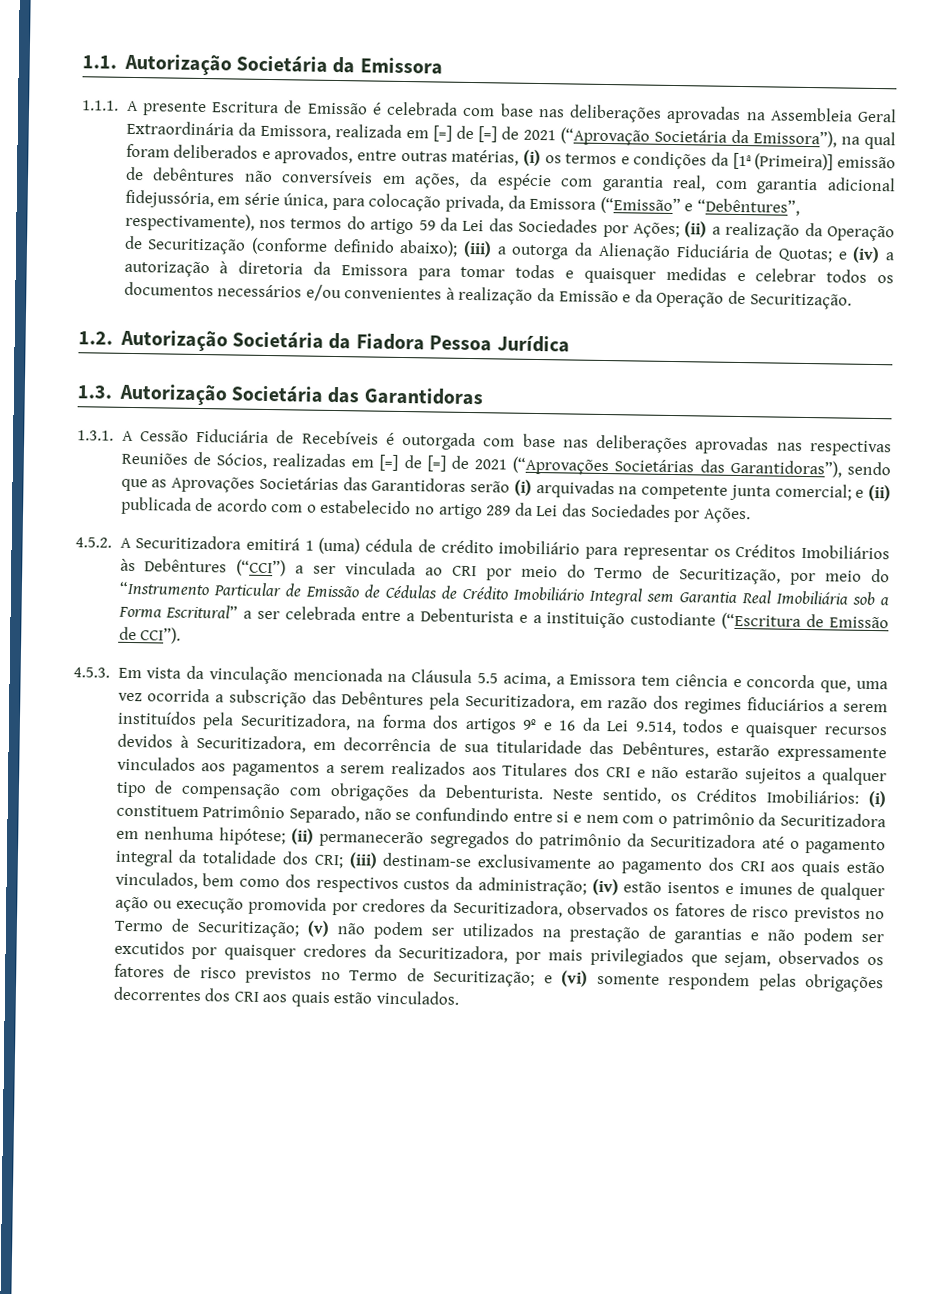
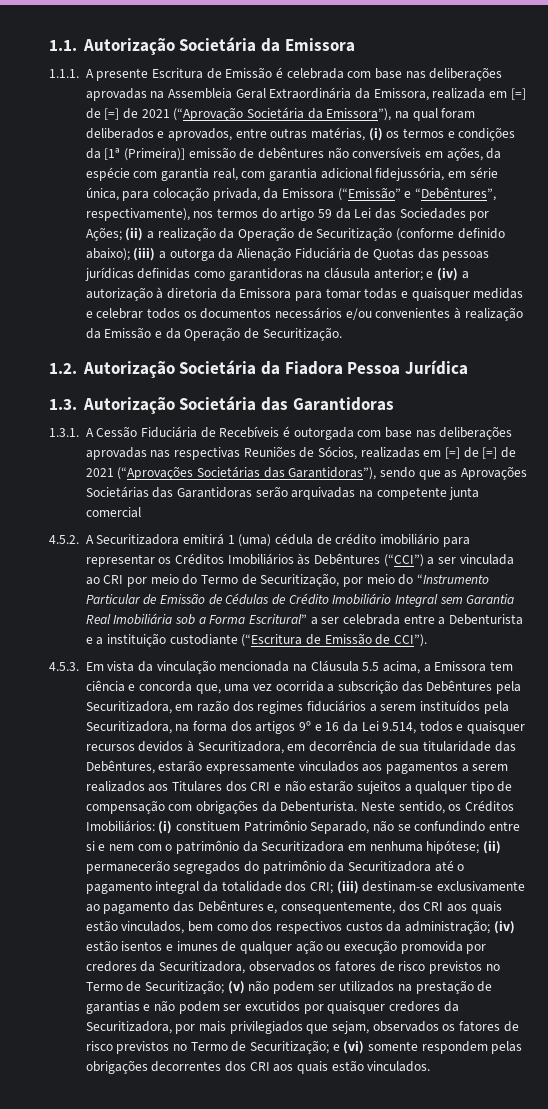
- (iii) a outorga da Alienação Fiduciária de Quotas;
+ (iii) a outorga da Alienação Fiduciária de Quotas das pessoas jurídicas definidas como garantidoras na cláusula anterior;
- 1.3.1. A Cessão Fiduciária de Recebíveis é outorgada com base nas deliberações aprovadas nas respectivas Reuniões de Sócios, realizadas em [=] de [=] de 2021 (“Aprovações Societárias das Garantidoras”), sendo que as Aprovações Societárias das Garantidoras serão (i) arquivadas na competente junta comercial; e (ii) publicada de acordo com o estabelecido no artigo 289 da Lei das Sociedades por Ações.
+ 1.3.1. A Cessão Fiduciária de Recebíveis é outorgada com base nas deliberações aprovadas nas respectivas Reuniões de Sócios, realizadas em [=] de [=] de 2021 (“Aprovações Societárias das Garantidoras”), sendo que as Aprovações Societárias das Garantidoras serão arquivadas na competente junta comercial
- (iii) destinam-se exclusivamente ao pagamento dos CRI aos quais estão vinculados, bem como dos respectivos custos da administração;
+ (iii) destinam-se exclusivamente ao pagamento das Debêntures e, consequentemente, dos CRI aos quais estão vinculados, bem como dos respectivos custos da administração;

